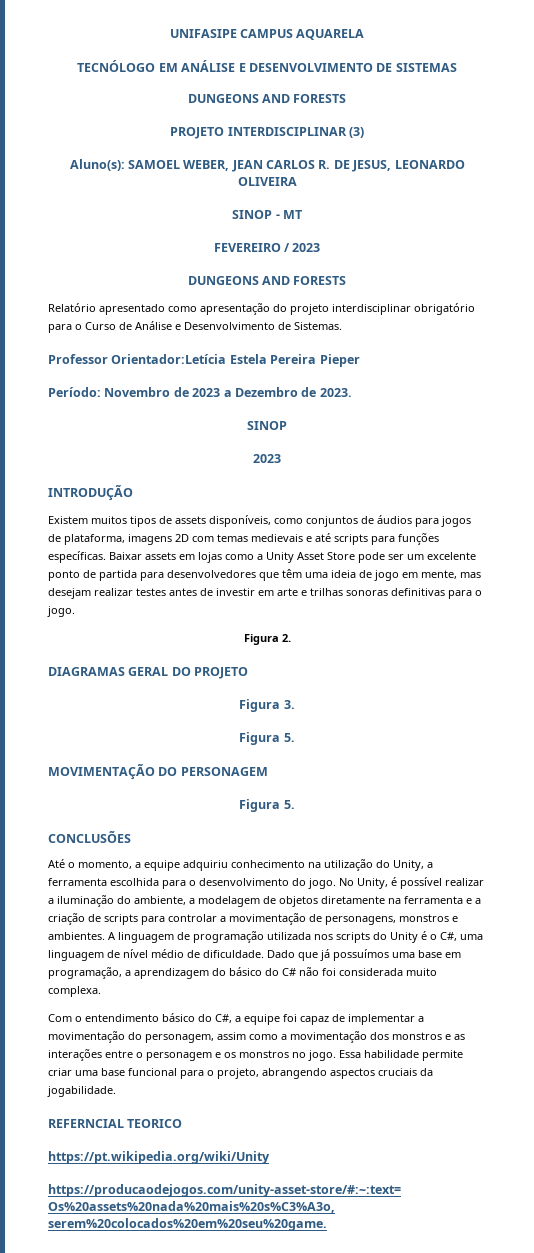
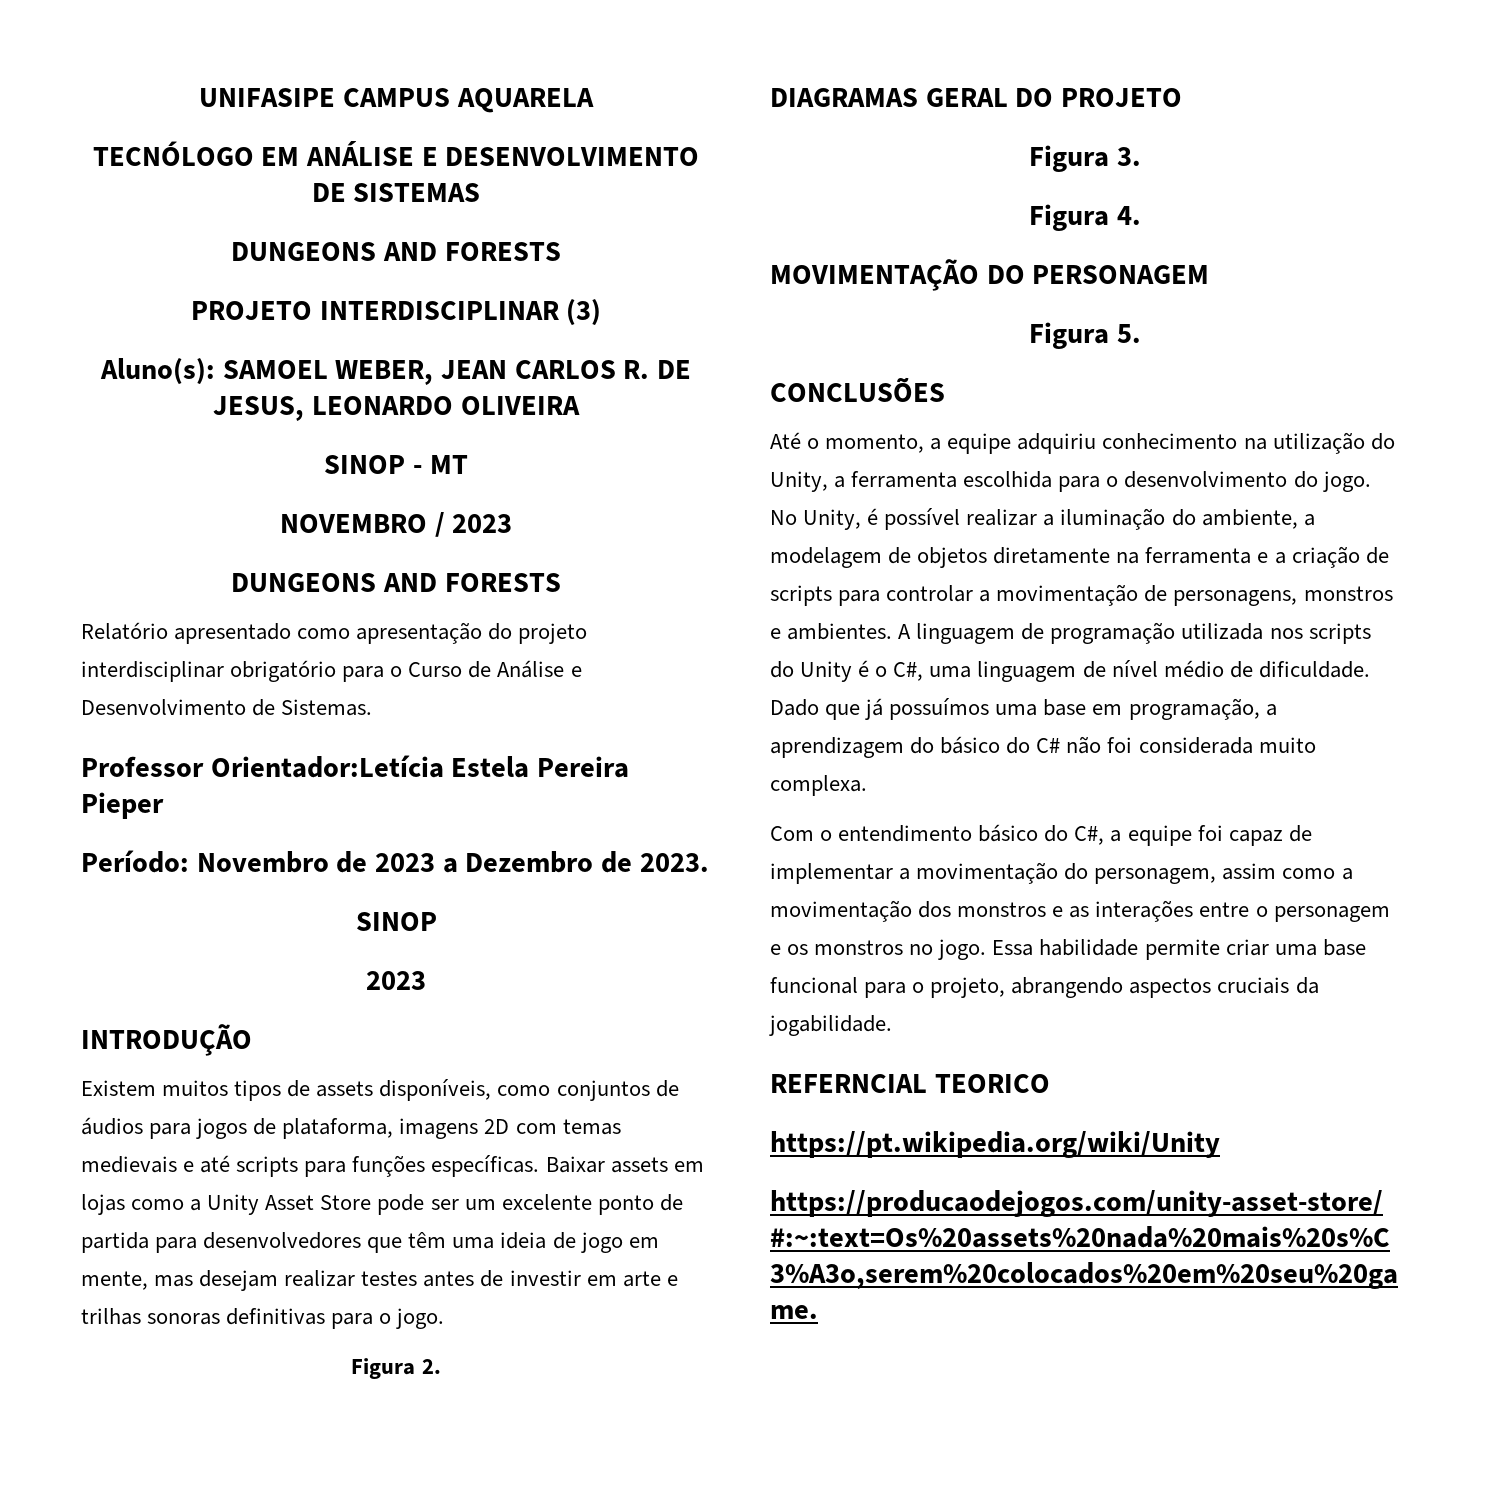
- FEVEREIRO / 2023
+ NOVEMBRO / 2023
  Figura 3.
- Figura 5.
+ Figura 4.

